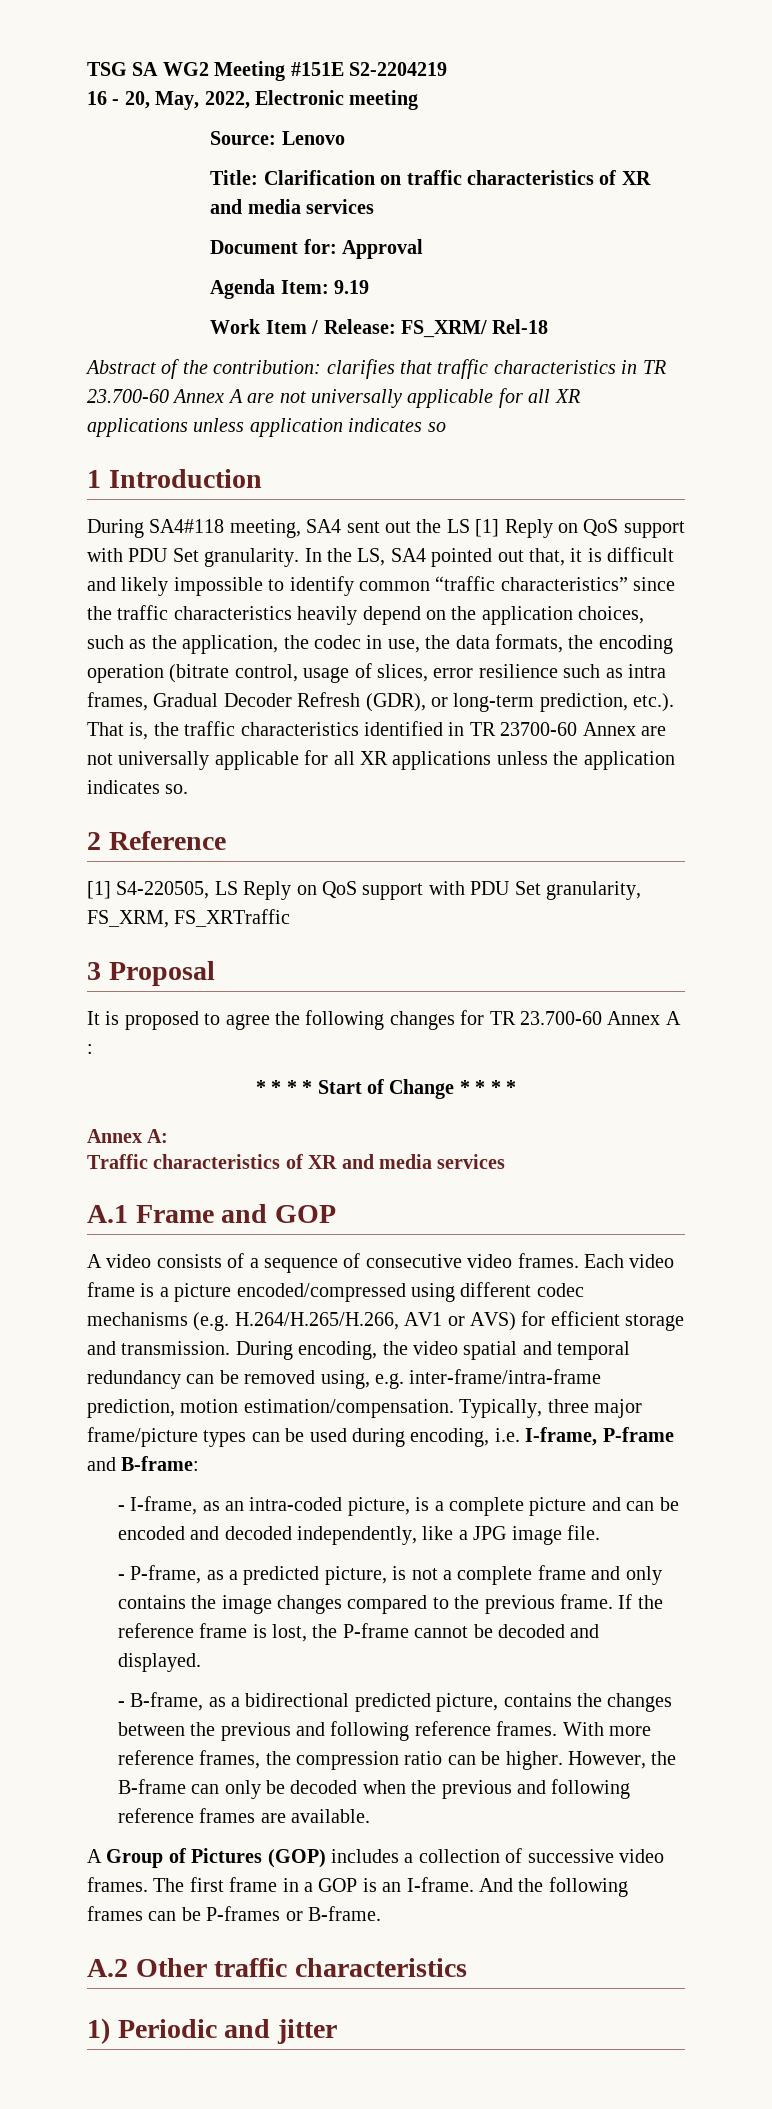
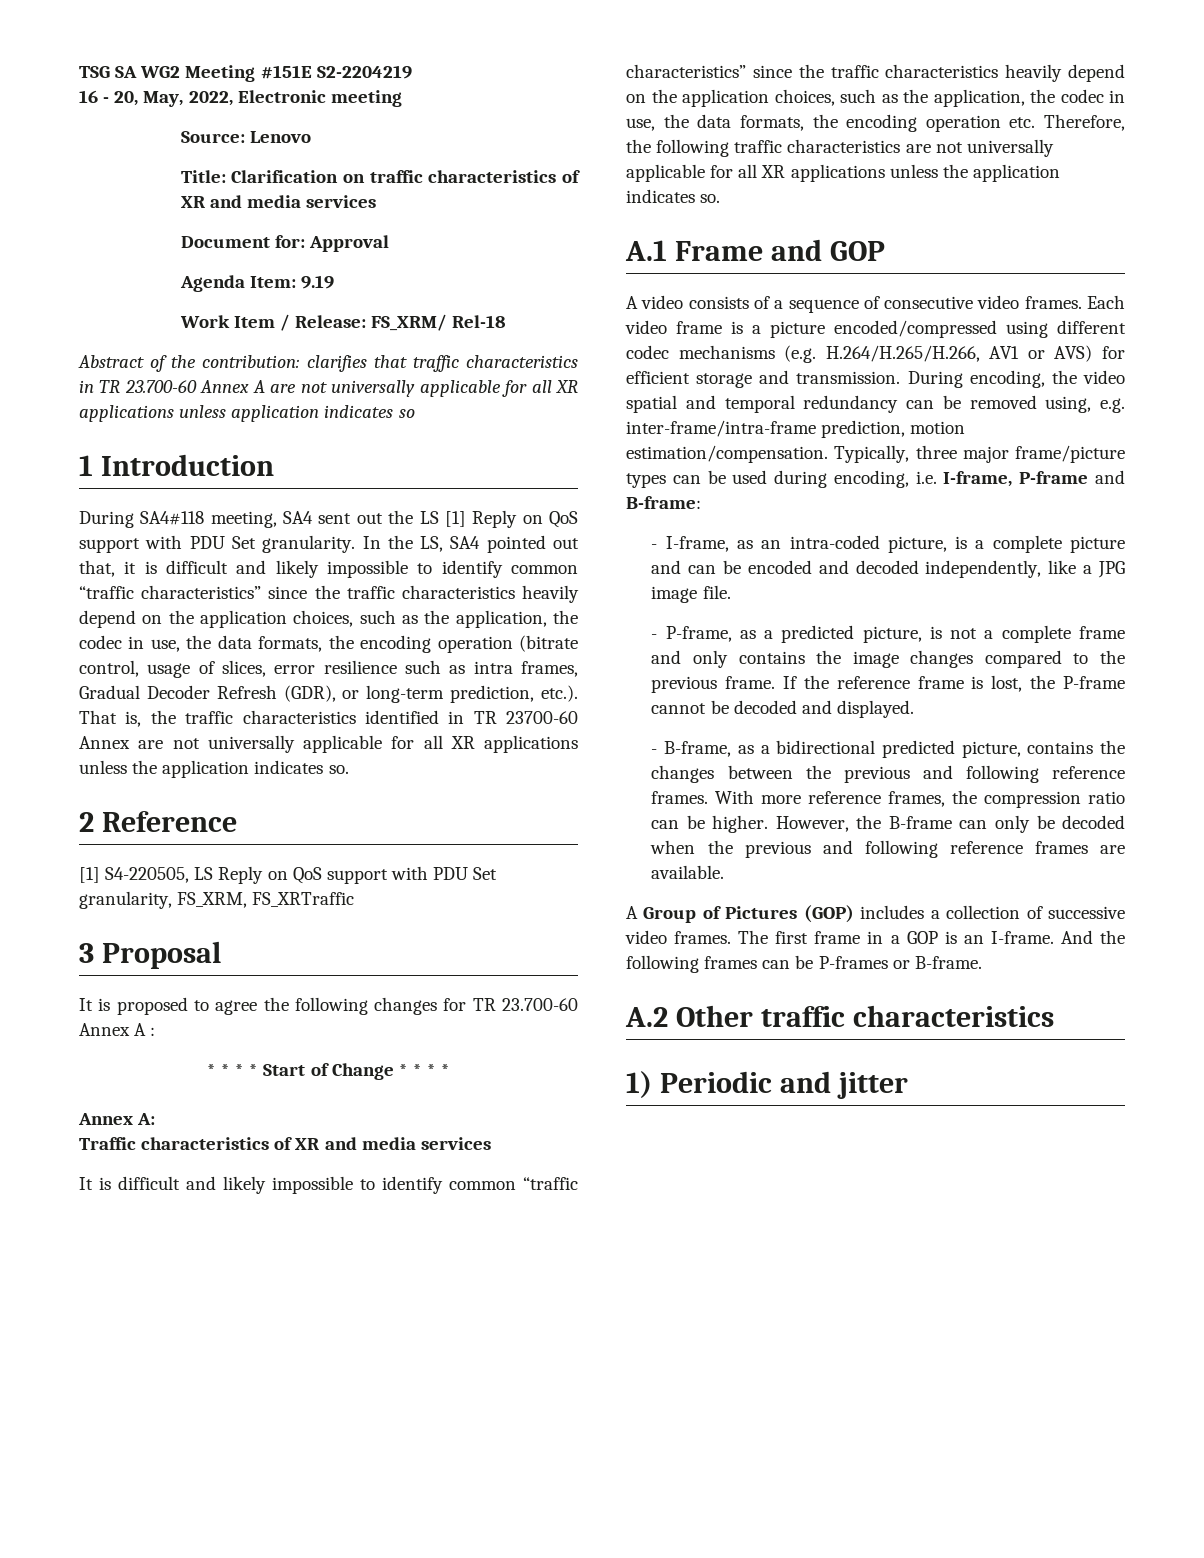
+ It is difficult and likely impossible to identify common “traffic characteristics” since the traffic characteristics heavily depend on the application choices, such as the application, the codec in use, the data formats, the encoding operation etc. Therefore, the following traffic characteristics are not universally applicable for all XR applications unless the application indicates so.

